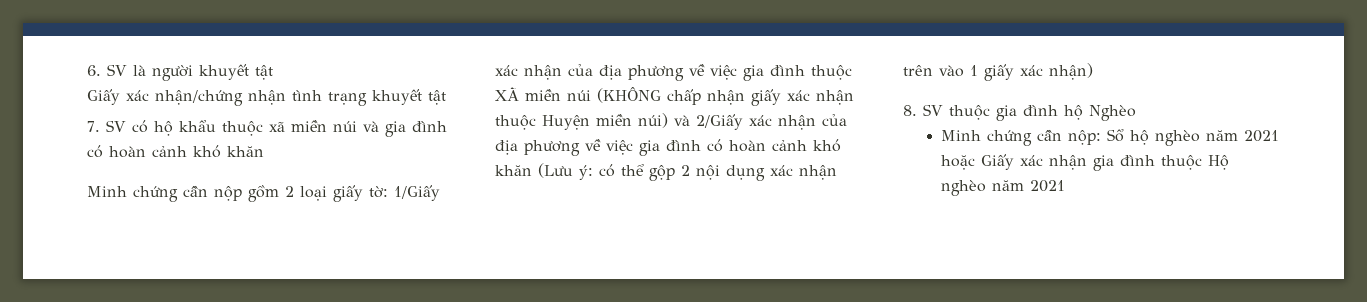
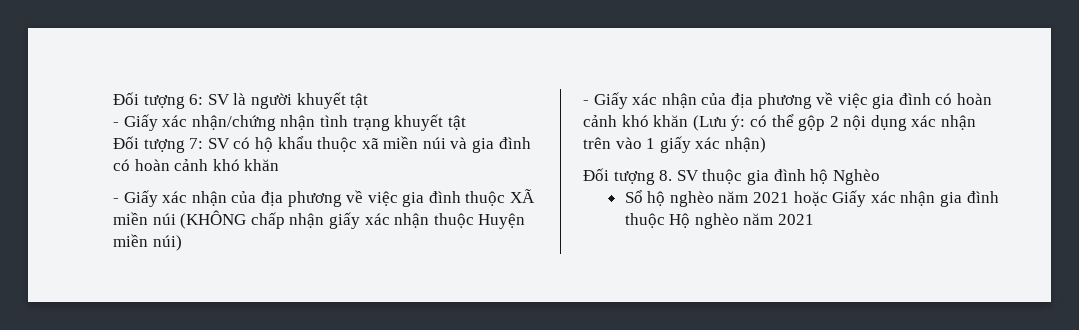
- 6. SV là người khuyết tật
+ Đối tượng 6: SV là người khuyết tật
- Giấy xác nhận/chứng nhận tình trạng khuyết tật
+ - Giấy xác nhận/chứng nhận tình trạng khuyết tật
- 7. SV có hộ khẩu thuộc xã miền núi và gia đình có hoàn cảnh khó khăn
+ Đối tượng 7: SV có hộ khẩu thuộc xã miền núi và gia đình có hoàn cảnh khó khăn
- Minh chứng cần nộp gồm 2 loại giấy tờ: 1/Giấy xác nhận của địa phương về việc gia đình thuộc XÃ miền núi (KHÔNG chấp nhận giấy xác nhận thuộc Huyện miền núi) và 2/Giấy xác nhận của địa phương về việc gia đình có hoàn cảnh khó khăn (Lưu ý: có thể gộp 2 nội dụng xác nhận trên vào 1 giấy xác nhận)
+ - Giấy xác nhận của địa phương về việc gia đình thuộc XÃ miền núi (KHÔNG chấp nhận giấy xác nhận thuộc Huyện miền núi)
+ - Giấy xác nhận của địa phương về việc gia đình có hoàn cảnh khó khăn (Lưu ý: có thể gộp 2 nội dụng xác nhận trên vào 1 giấy xác nhận)
- 8. SV thuộc gia đình hộ Nghèo
+ Đối tượng 8. SV thuộc gia đình hộ Nghèo
- Minh chứng cần nộp: Sổ hộ nghèo năm 2021 hoặc Giấy xác nhận gia đình thuộc Hộ nghèo năm 2021
+ Sổ hộ nghèo năm 2021 hoặc Giấy xác nhận gia đình thuộc Hộ nghèo năm 2021

